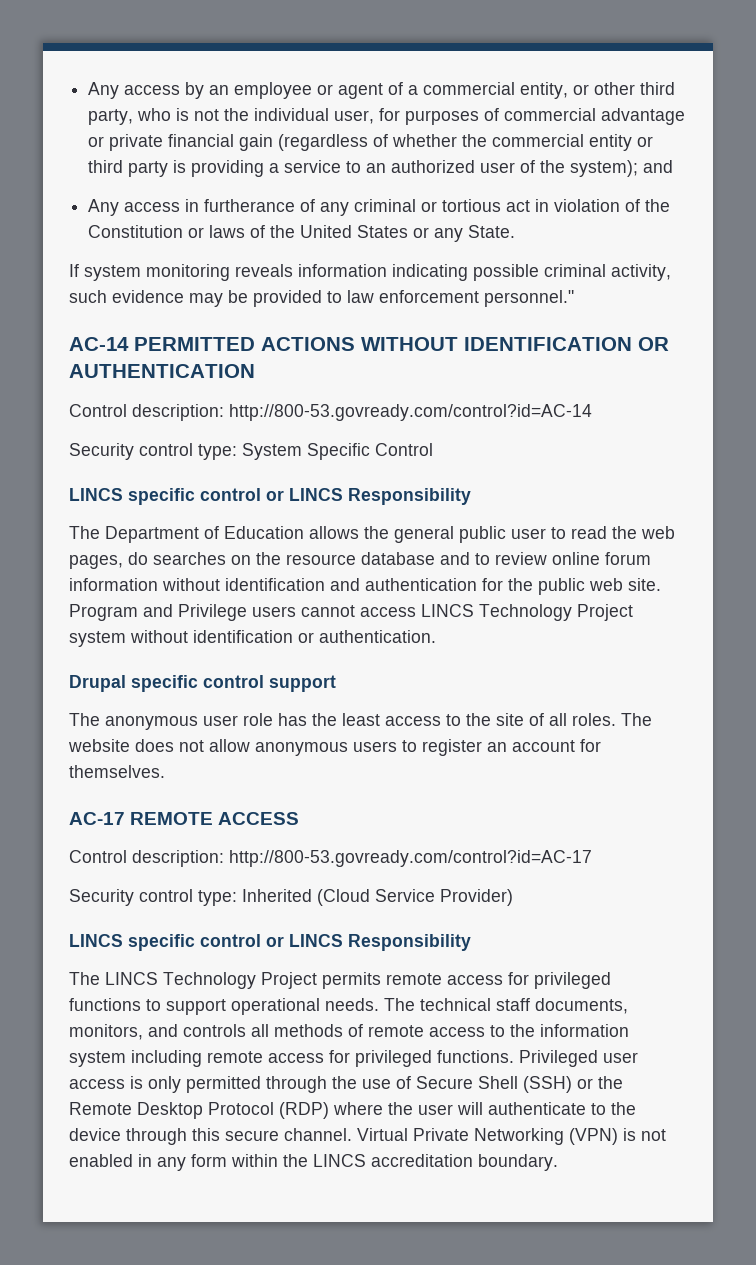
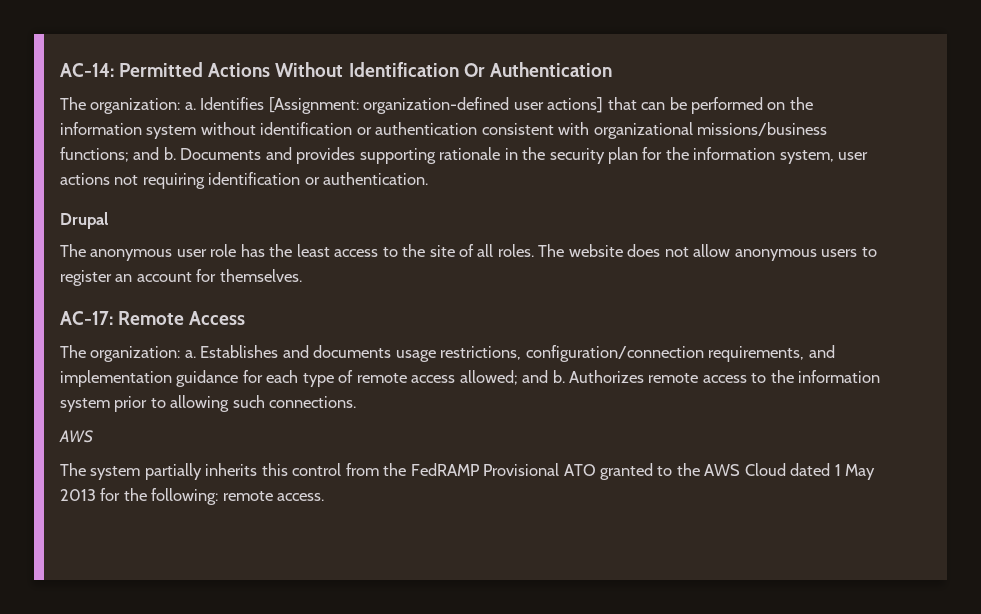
- Any access by an employee or agent of a commercial entity, or other third party, who is not the individual user, for purposes of commercial advantage or private financial gain (regardless of whether the commercial entity or third party is providing a service to an authorized user of the system); and
- Any access in furtherance of any criminal or tortious act in violation of the Constitution or laws of the United States or any State.
- If system monitoring reveals information indicating possible criminal activity, such evidence may be provided to law enforcement personnel."
- AC-14 PERMITTED ACTIONS WITHOUT IDENTIFICATION OR AUTHENTICATION
- Control description: http://800-53.govready.com/control?id=AC-14
- Security control type: System Specific Control
- LINCS specific control or LINCS Responsibility
- The Department of Education allows the general public user to read the web pages, do searches on the resource database and to review online forum information without identification and authentication for the public web site. Program and Privilege users cannot access LINCS Technology Project system without identification or authentication.
+ AC-14: Permitted Actions Without Identification Or Authentication
+ The organization: a. Identifies [Assignment: organization-defined user actions] that can be performed on the information system without identification or authentication consistent with organizational missions/business functions; and b. Documents and provides supporting rationale in the security plan for the information system, user actions not requiring identification or authentication.
- Drupal specific control support
+ Drupal
- AC-17 REMOTE ACCESS
- Control description: http://800-53.govready.com/control?id=AC-17
- Security control type: Inherited (Cloud Service Provider)
- LINCS specific control or LINCS Responsibility
- The LINCS Technology Project permits remote access for privileged functions to support operational needs. The technical staff documents, monitors, and controls all methods of remote access to the information system including remote access for privileged functions. Privileged user access is only permitted through the use of Secure Shell (SSH) or the Remote Desktop Protocol (RDP) where the user will authenticate to the device through this secure channel. Virtual Private Networking (VPN) is not enabled in any form within the LINCS accreditation boundary.
+ AC-17: Remote Access
+ The organization: a. Establishes and documents usage restrictions, configuration/connection requirements, and implementation guidance for each type of remote access allowed; and b. Authorizes remote access to the information system prior to allowing such connections.
+ AWS
+ The system partially inherits this control from the FedRAMP Provisional ATO granted to the AWS Cloud dated 1 May 2013 for the following: remote access.

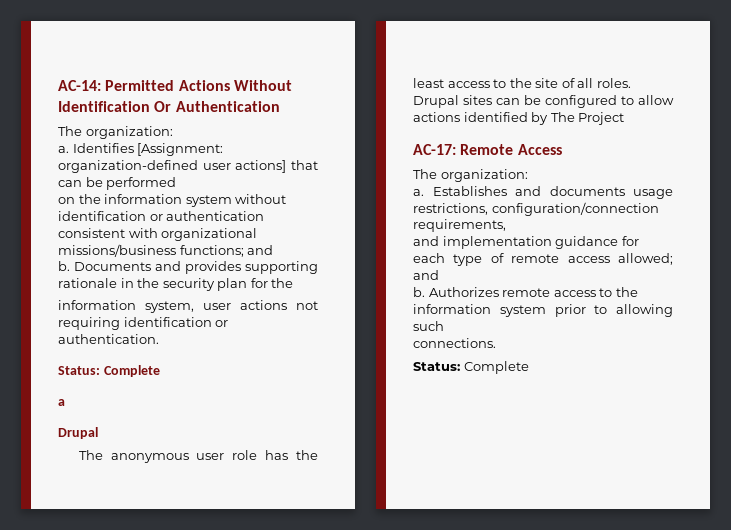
  AC-14: Permitted Actions Without Identification Or Authentication
- The organization: a.
+ The organization:
+ a.
- Identifies [Assignment: organization-defined user actions] that can be performed on the information system without identification or authentication consistent with organizational missions/business functions; and b.
+ Identifies [Assignment: organization-defined user actions] that can be performed
+ on the information system without identification or authentication consistent with organizational missions/business functions; and
+ b.
- Documents and provides supporting rationale in the security plan for the information system, user actions not requiring identification or authentication.
+ Documents and provides supporting rationale in the security plan for the
+ information system, user actions not requiring identification or authentication.
+ Status: Complete
+ a
- The website does not allow anonymous users to register an account for themselves.
+ Drupal sites can be configured to allow actions identified by The Project
  AC-17: Remote Access
- The organization: a.
+ The organization:
+ a.
- Establishes and documents usage restrictions, configuration/connection requirements, and implementation guidance for each type of remote access allowed; and b.
+ Establishes and documents usage restrictions, configuration/connection requirements,
+ and implementation guidance for each type of remote access allowed; and
+ b.
- Authorizes remote access to the information system prior to allowing such connections.
- AWS
- The system partially inherits this control from the FedRAMP Provisional ATO granted to the AWS Cloud dated 1 May 2013 for the following: remote access.
+ Authorizes remote access to the information system prior to allowing such
+ connections.
+ Status: Complete

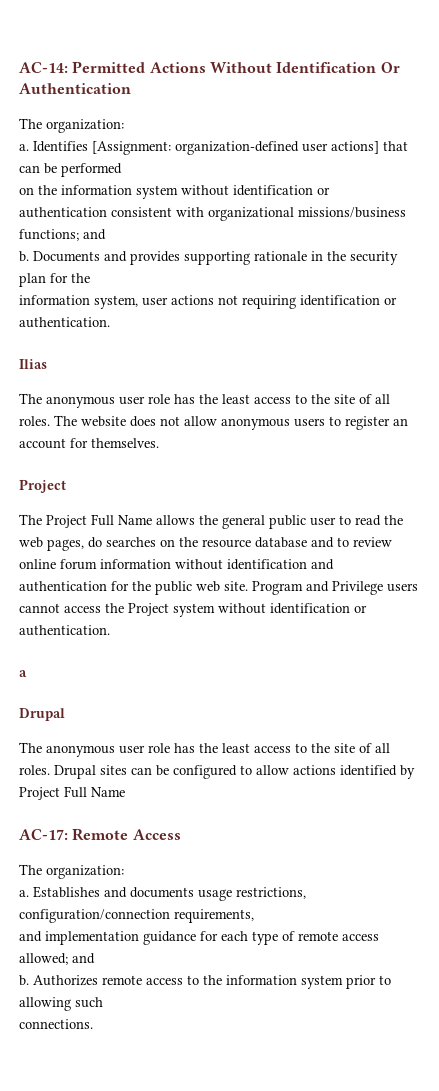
  information system, user actions not requiring identification or authentication.
- Status: Complete
+ Ilias
+ The anonymous user role has the least access to the site of all roles. The website does not allow anonymous users to register an account for themselves.
+ Project
+ The Project Full Name allows the general public user to read the web pages, do searches on the resource database and to review online forum information without identification and authentication for the public web site. Program and Privilege users cannot access the Project system without identification or authentication.
- Drupal sites can be configured to allow actions identified by The Project
+ Drupal sites can be configured to allow actions identified by Project Full Name
  connections.
- Status: Complete

